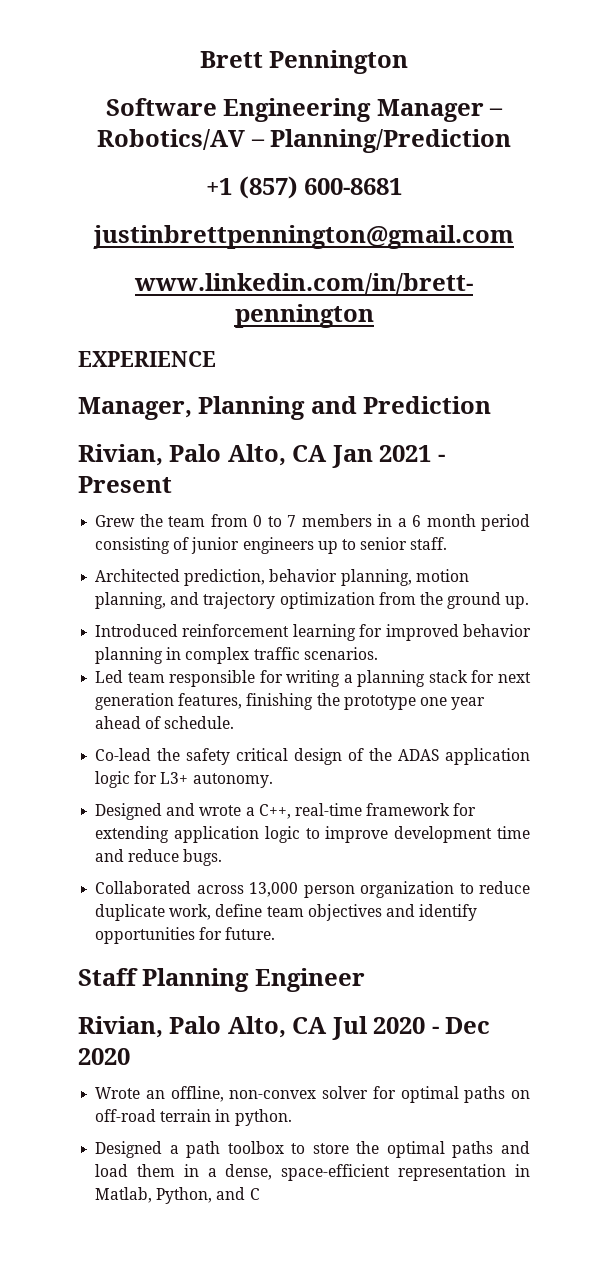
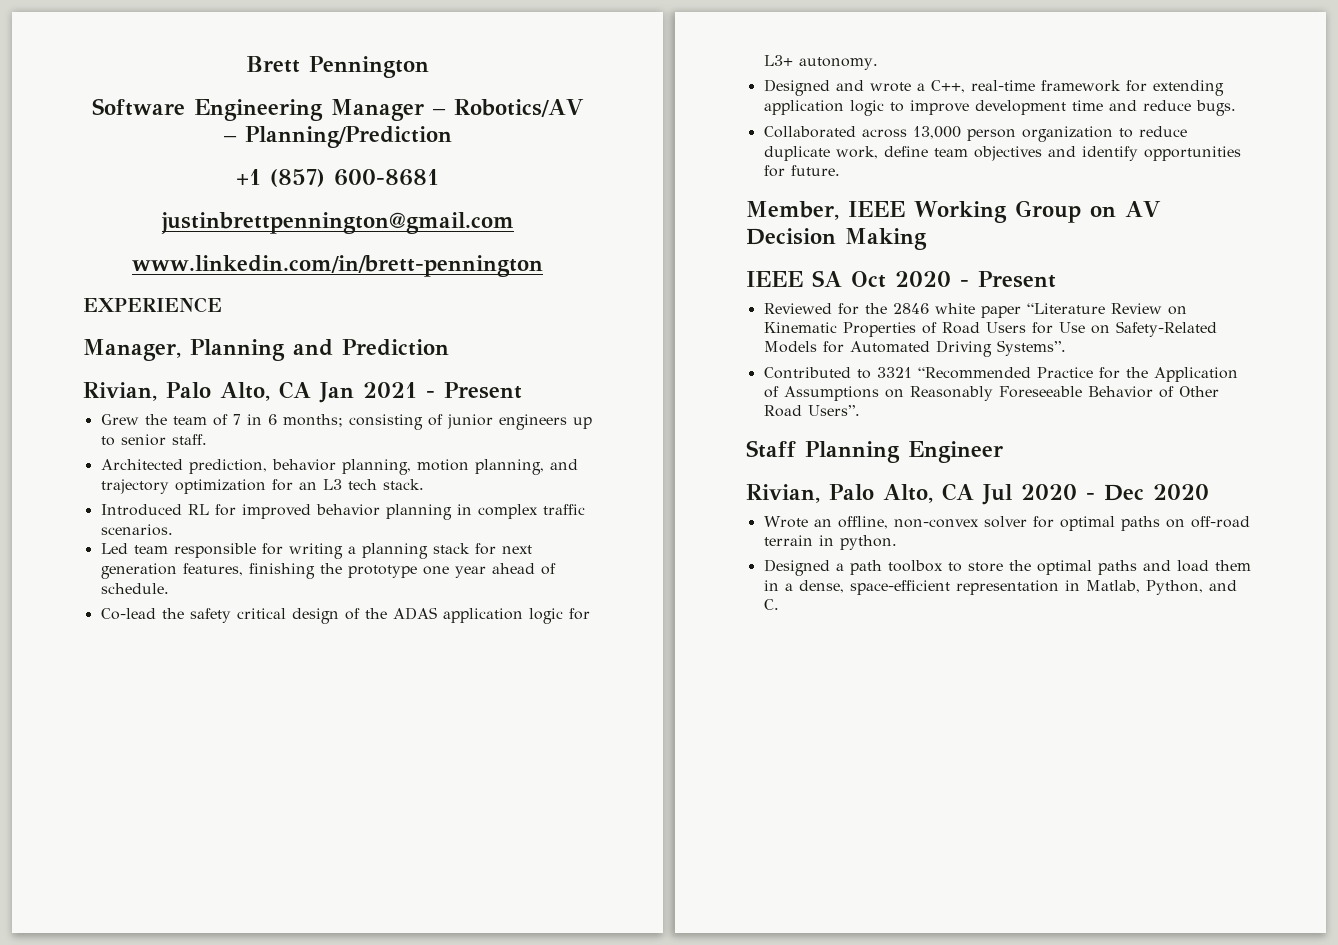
- Grew the team from 0 to 7 members in a 6 month period consisting of junior engineers up to senior staff.
+ Grew the team of 7 in 6 months; consisting of junior engineers up to senior staff.
- Architected prediction, behavior planning, motion planning, and trajectory optimization from the ground up.
+ Architected prediction, behavior planning, motion planning, and trajectory optimization for an L3 tech stack.
- Introduced reinforcement learning for improved behavior planning in complex traffic scenarios.
+ Introduced RL for improved behavior planning in complex traffic scenarios.
+ Member, IEEE Working Group on AV Decision Making
+ IEEE SA Oct 2020 - Present
+ Reviewed for the 2846 white paper “Literature Review on Kinematic Properties of Road Users for Use on Safety-Related Models for Automated Driving Systems”.
+ Contributed to 3321 “Recommended Practice for the Application of Assumptions on Reasonably Foreseeable Behavior of Other Road Users”.
- Designed a path toolbox to store the optimal paths and load them in a dense, space-efficient representation in Matlab, Python, and C
+ Designed a path toolbox to store the optimal paths and load them in a dense, space-efficient representation in Matlab, Python, and C.

